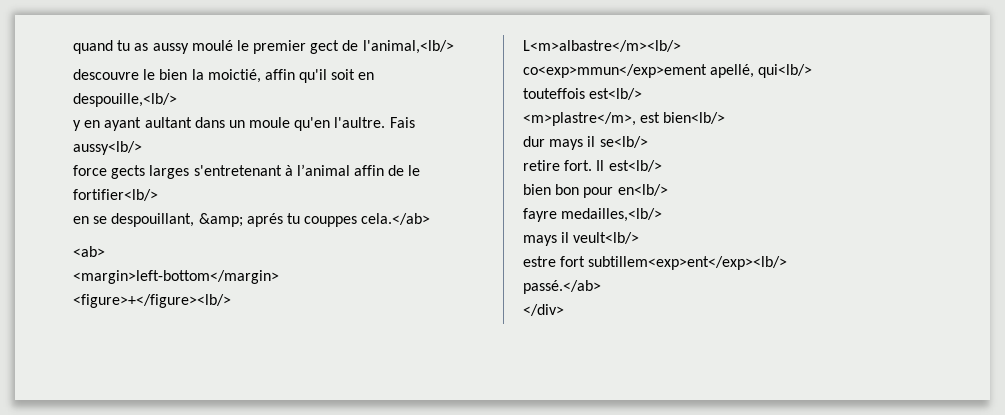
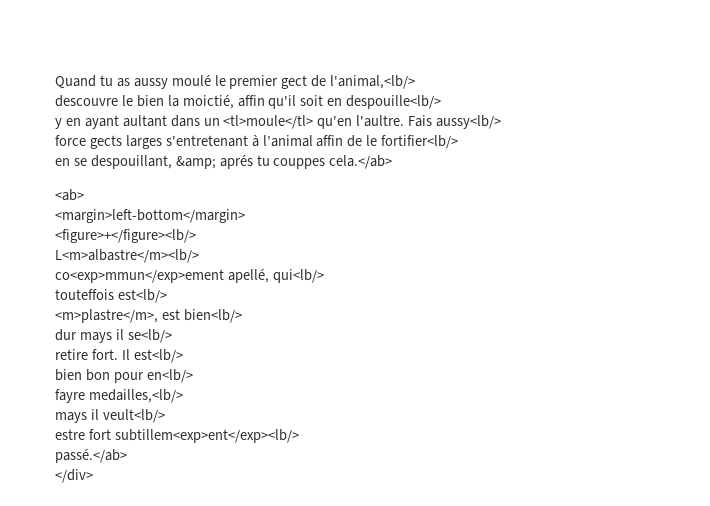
- quand tu as aussy moulé le premier gect de l'animal,<lb/>
+ Quand tu as aussy moulé le premier gect de l'animal,<lb/>
- descouvre le bien la moictié, affin qu'il soit en despouille,<lb/>
+ descouvre le bien la moictié, affin qu'il soit en despouille<lb/>
- y en ayant aultant dans un moule qu'en l'aultre.
+ y en ayant aultant dans un <tl>moule</tl> qu'en l'aultre.

